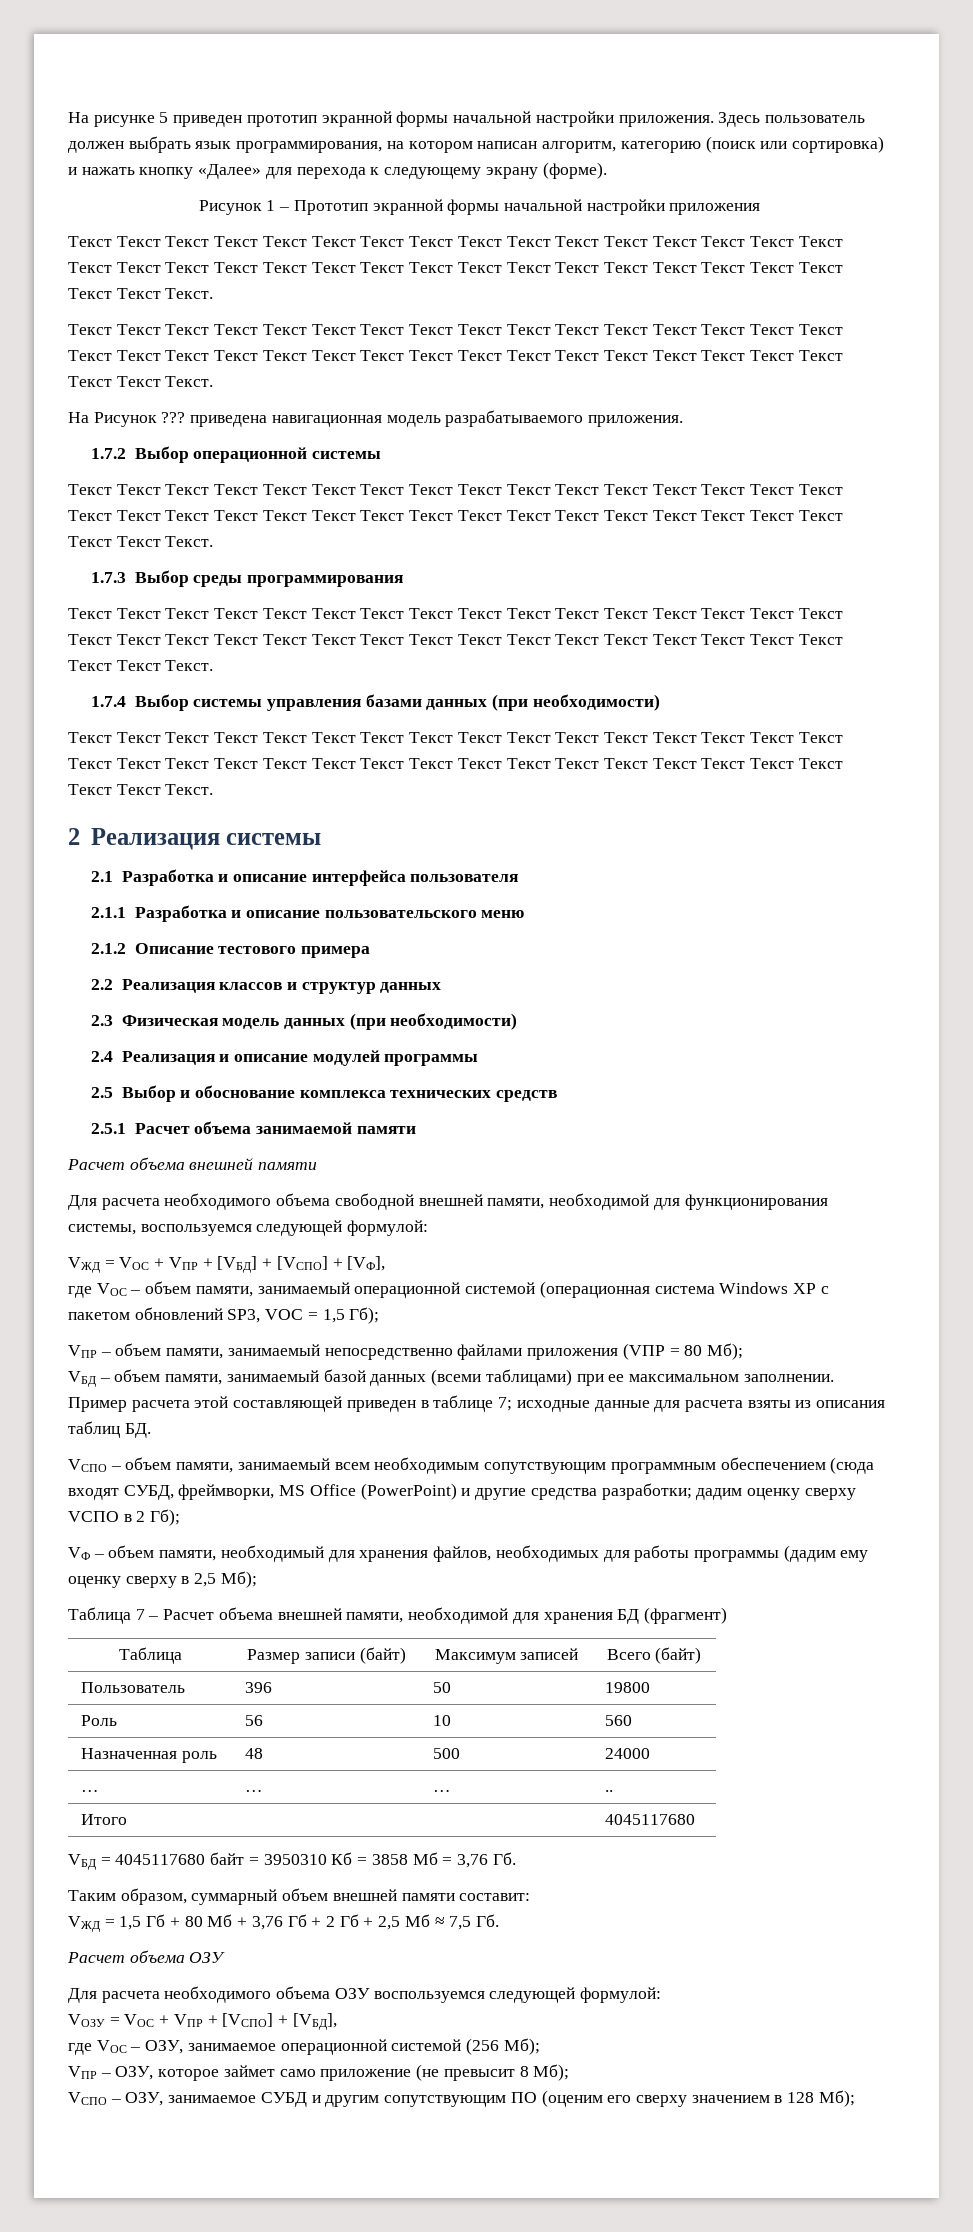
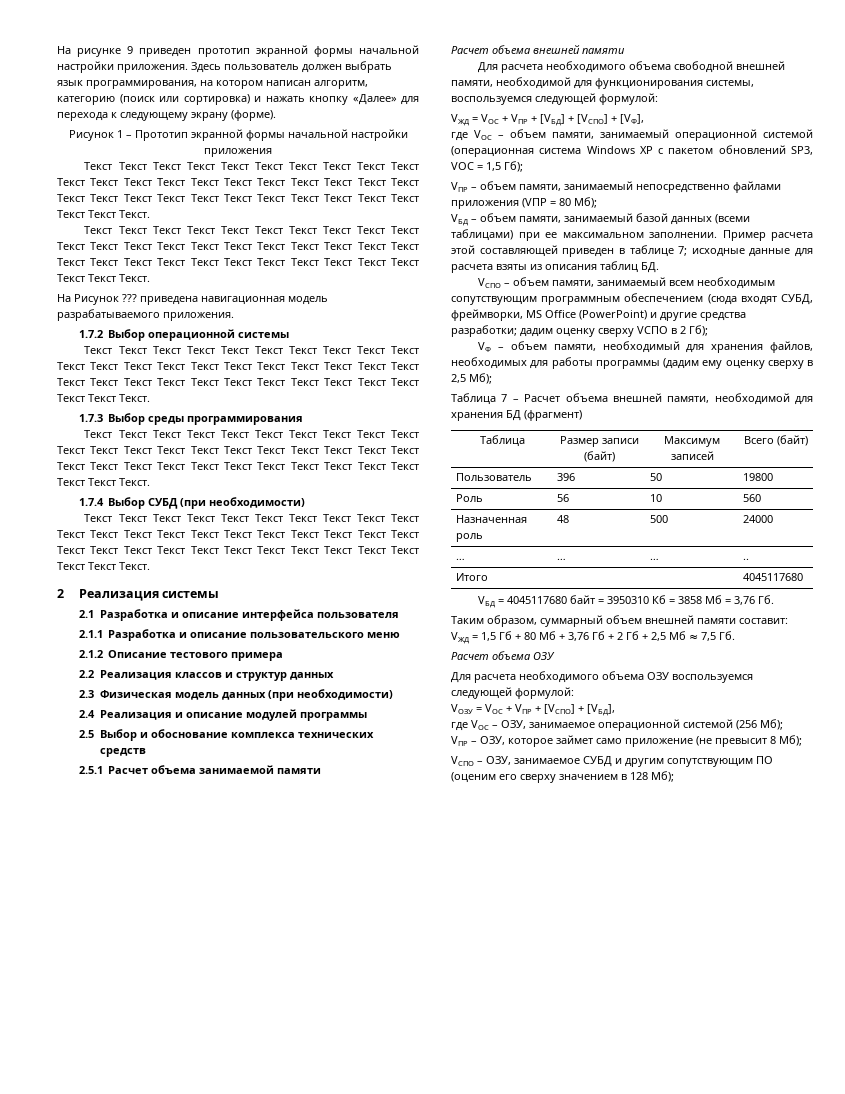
- На рисунке 5 приведен прототип экранной формы начальной настройки приложения.
+ На рисунке 9 приведен прототип экранной формы начальной настройки приложения.
- 1.7.4 Выбор системы управления базами данных (при необходимости)
+ 1.7.4 Выбор СУБД (при необходимости)

